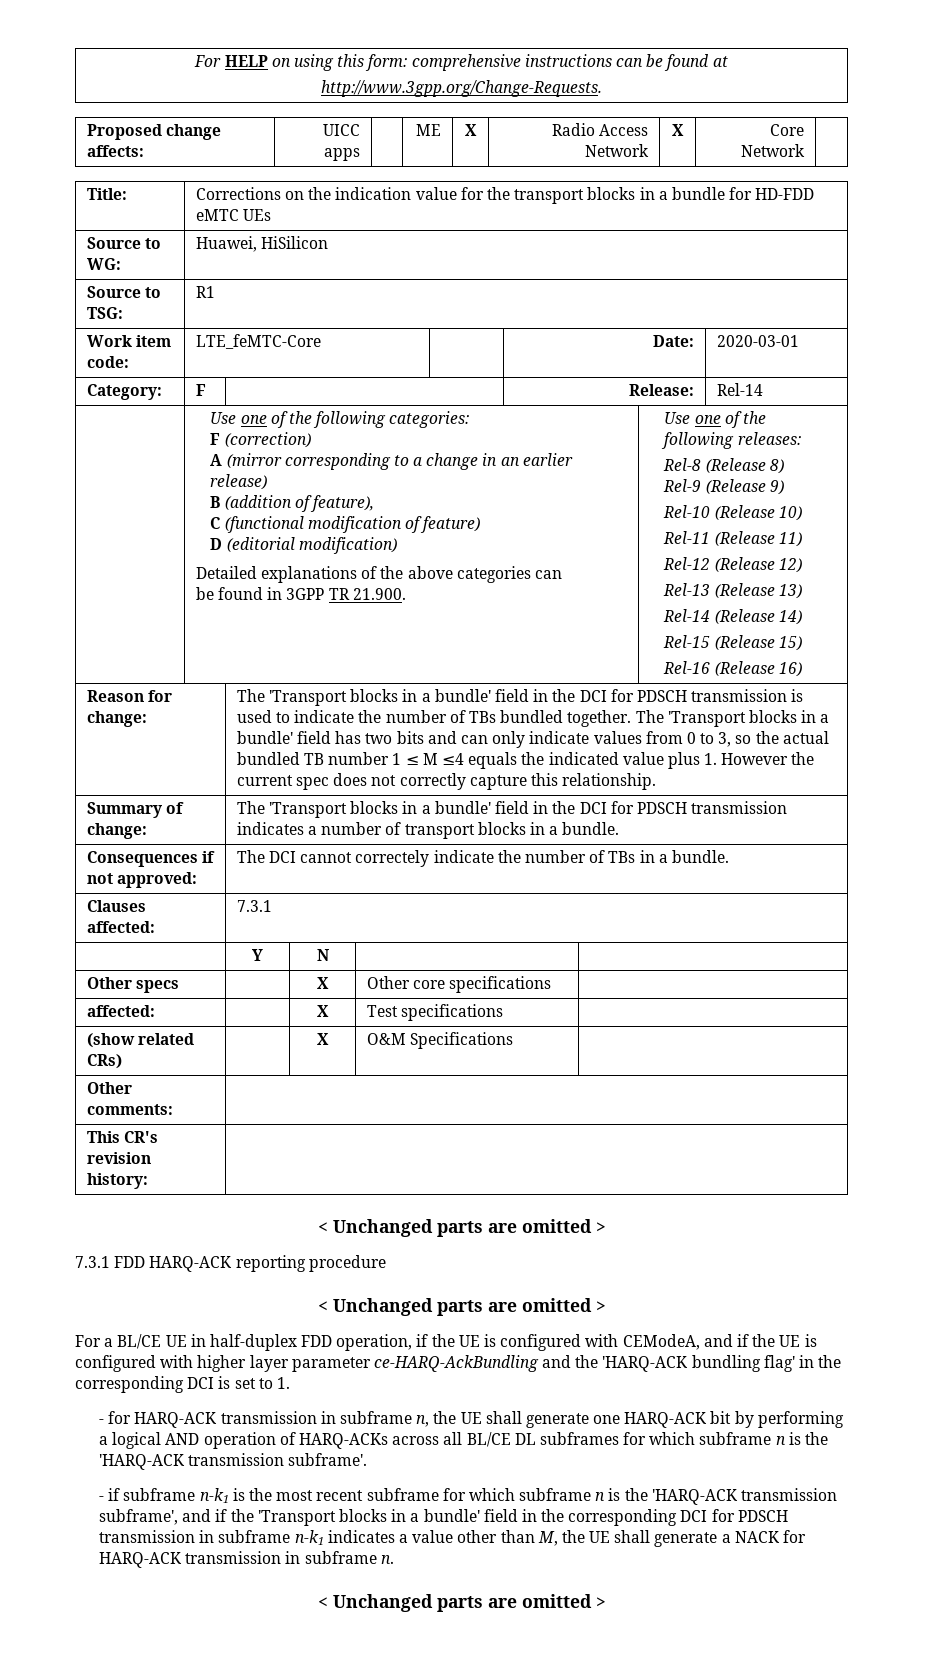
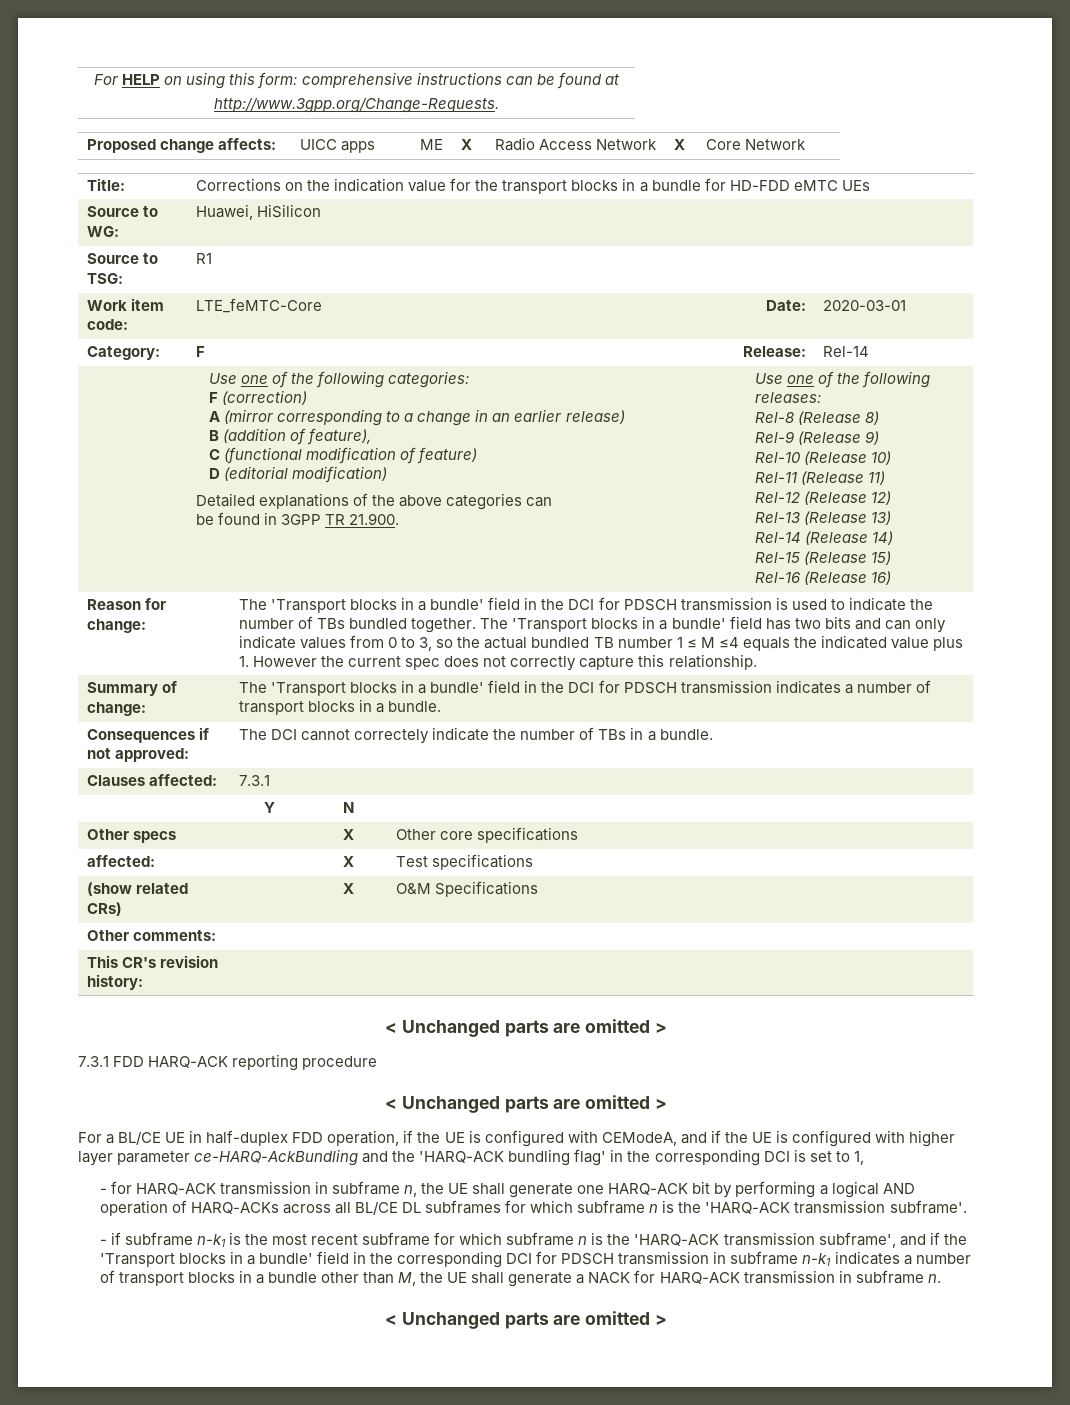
- For a BL/CE UE in half-duplex FDD operation, if the UE is configured with CEModeA, and if the UE is configured with higher layer parameter ce-HARQ-AckBundling and the 'HARQ-ACK bundling flag' in the corresponding DCI is set to 1.
+ For a BL/CE UE in half-duplex FDD operation, if the UE is configured with CEModeA, and if the UE is configured with higher layer parameter ce-HARQ-AckBundling and the 'HARQ-ACK bundling flag' in the corresponding DCI is set to 1,
- - if subframe n-k1 is the most recent subframe for which subframe n is the 'HARQ-ACK transmission subframe', and if the 'Transport blocks in a bundle' field in the corresponding DCI for PDSCH transmission in subframe n-k1 indicates a value other than M, the UE shall generate a NACK for HARQ-ACK transmission in subframe n.
+ - if subframe n-k1 is the most recent subframe for which subframe n is the 'HARQ-ACK transmission subframe', and if the 'Transport blocks in a bundle' field in the corresponding DCI for PDSCH transmission in subframe n-k1 indicates a number of transport blocks in a bundle other than M, the UE shall generate a NACK for HARQ-ACK transmission in subframe n.

